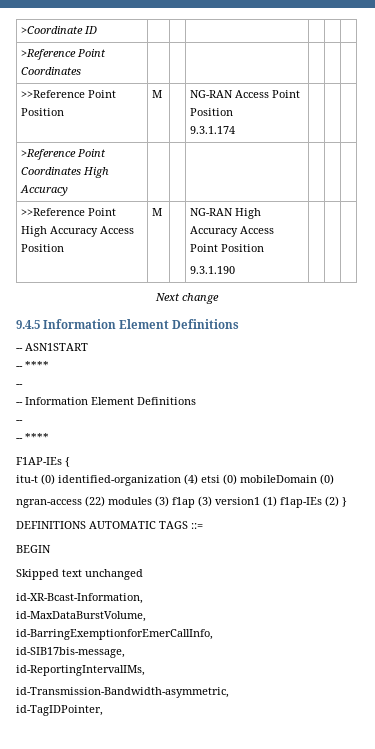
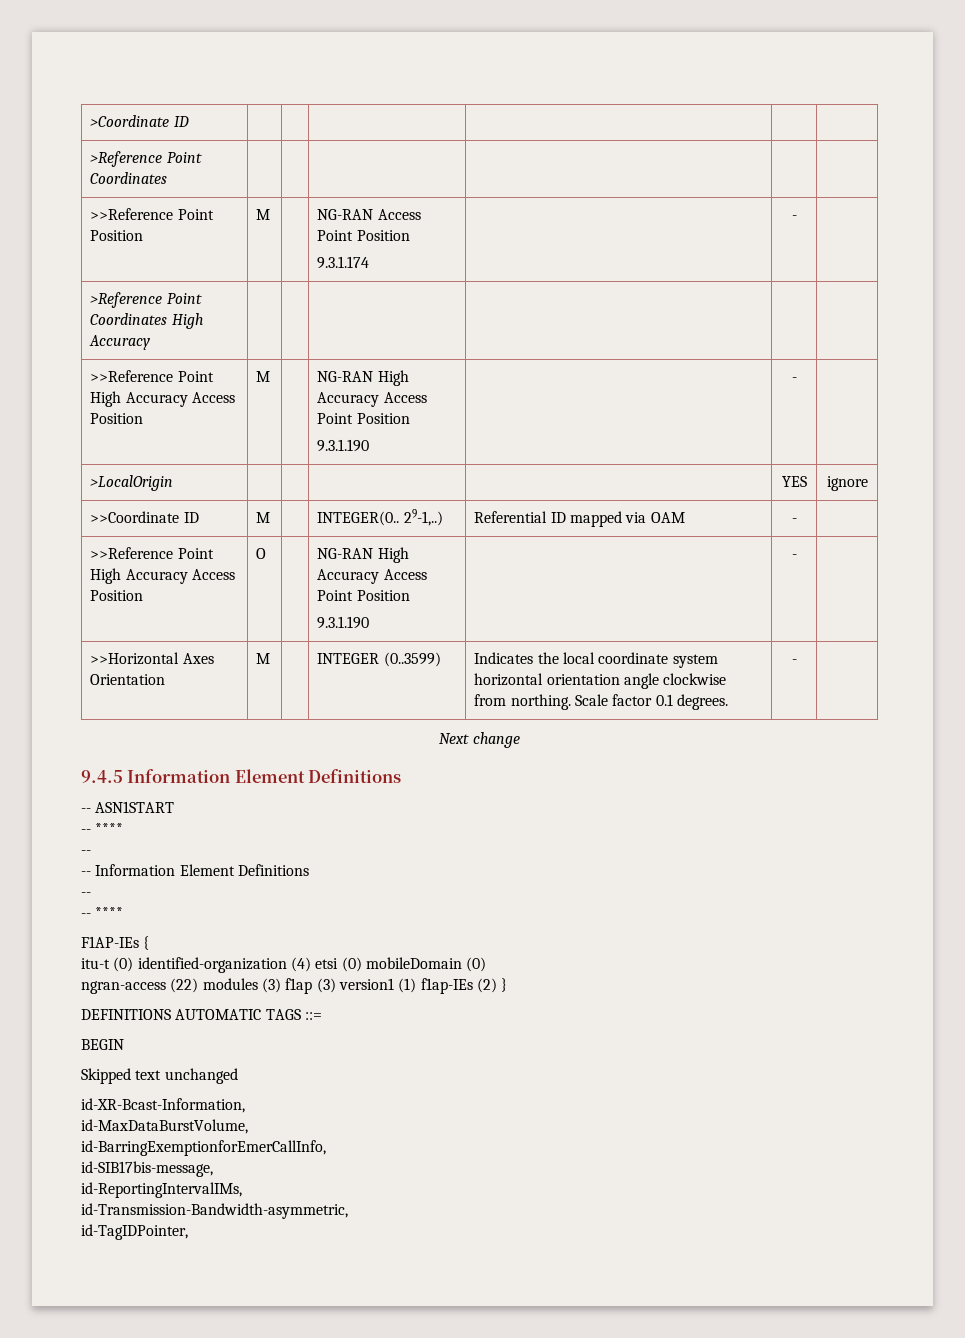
  >>Reference Point Position | M | | NG-RAN Access Point Position
- 9.3.1.174 | | |
+ 9.3.1.174 | | - |
  >>Reference Point High Accuracy Access Position | M | | NG-RAN High Accuracy Access Point Position
- 9.3.1.190 | | |
+ 9.3.1.190 | | - |
+ >LocalOrigin | | | | | YES | ignore
+ >>Coordinate ID | M | | INTEGER(0.. 29-1,..) | Referential ID mapped via OAM | - |
+ >>Reference Point High Accuracy Access Position | O | | NG-RAN High Accuracy Access Point Position
+ 9.3.1.190 | | - |
+ >>Horizontal Axes Orientation | M | | INTEGER (0..3599) | Indicates the local coordinate system horizontal orientation angle clockwise from northing. Scale factor 0.1 degrees. | - |

